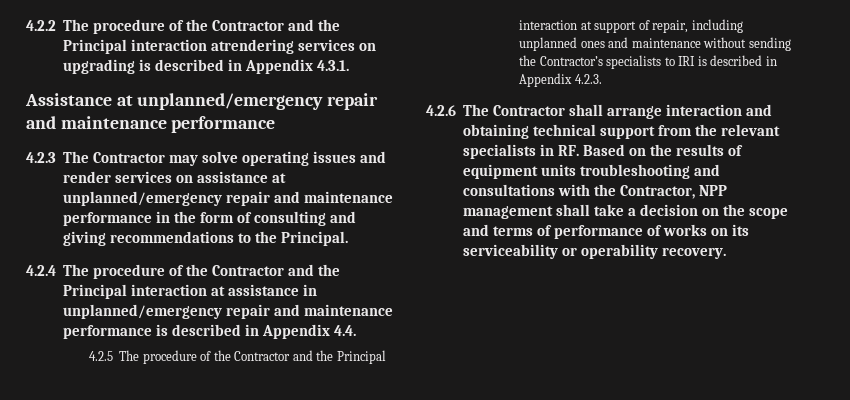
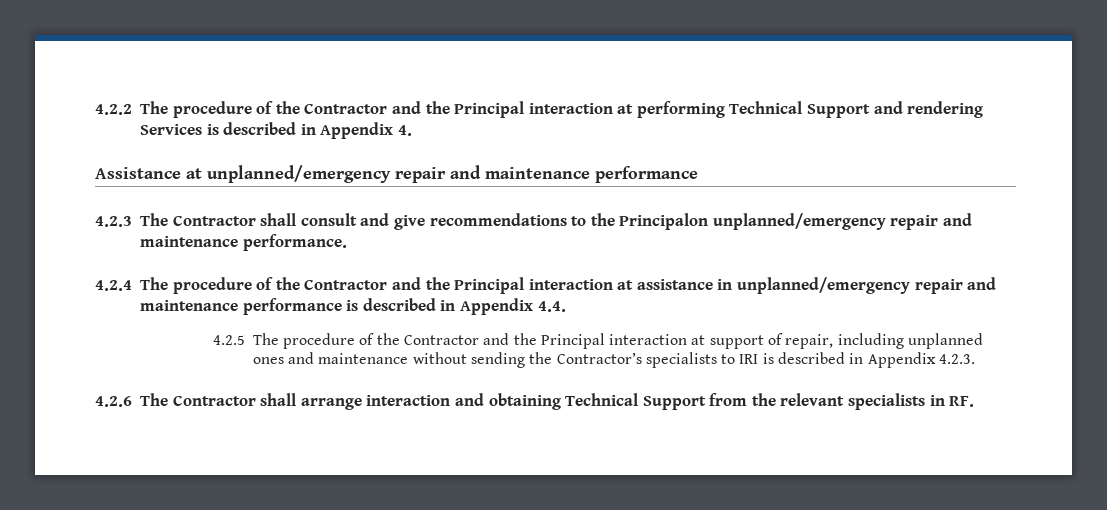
- 4.2.2 The procedure of the Contractor and the Principal interaction atrendering services on upgrading is described in Appendix 4.3.1.
+ 4.2.2 The procedure of the Contractor and the Principal interaction at performing Technical Support and rendering Services is described in Appendix 4.
- 4.2.3 The Contractor may solve operating issues and render services on assistance at unplanned/emergency repair and maintenance performance in the form of consulting and giving recommendations to the Principal.
+ 4.2.3 The Contractor shall consult and give recommendations to the Principalon unplanned/emergency repair and maintenance performance.
- 4.2.6 The Contractor shall arrange interaction and obtaining technical support from the relevant specialists in RF. Based on the results of equipment units troubleshooting and consultations with the Contractor, NPP management shall take a decision on the scope and terms of performance of works on its serviceability or operability recovery.
+ 4.2.6 The Contractor shall arrange interaction and obtaining Technical Support from the relevant specialists in RF.

